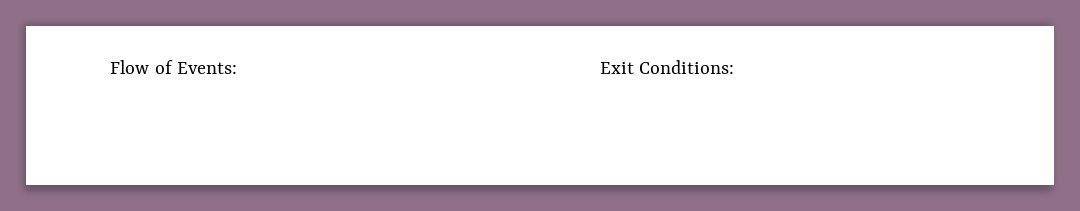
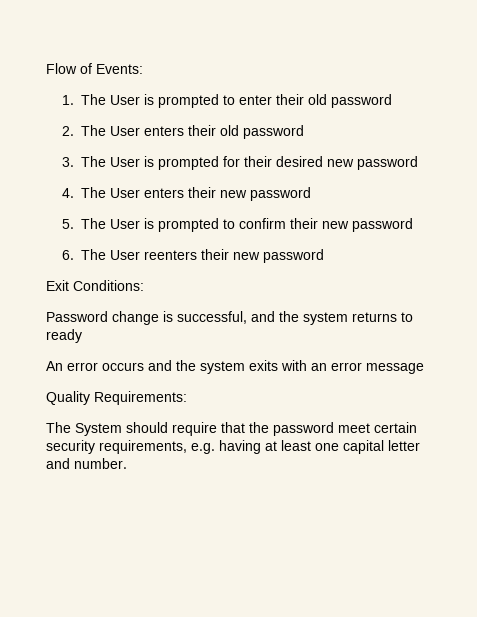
+ 1. The User is prompted to enter their old password
+ 2. The User enters their old password
+ 3. The User is prompted for their desired new password
+ 4. The User enters their new password
+ 5. The User is prompted to confirm their new password
+ 6. The User reenters their new password
  Exit Conditions:
+ Password change is successful, and the system returns to ready
+ An error occurs and the system exits with an error message
+ Quality Requirements:
+ The System should require that the password meet certain security requirements, e.g. having at least one capital letter and number.

